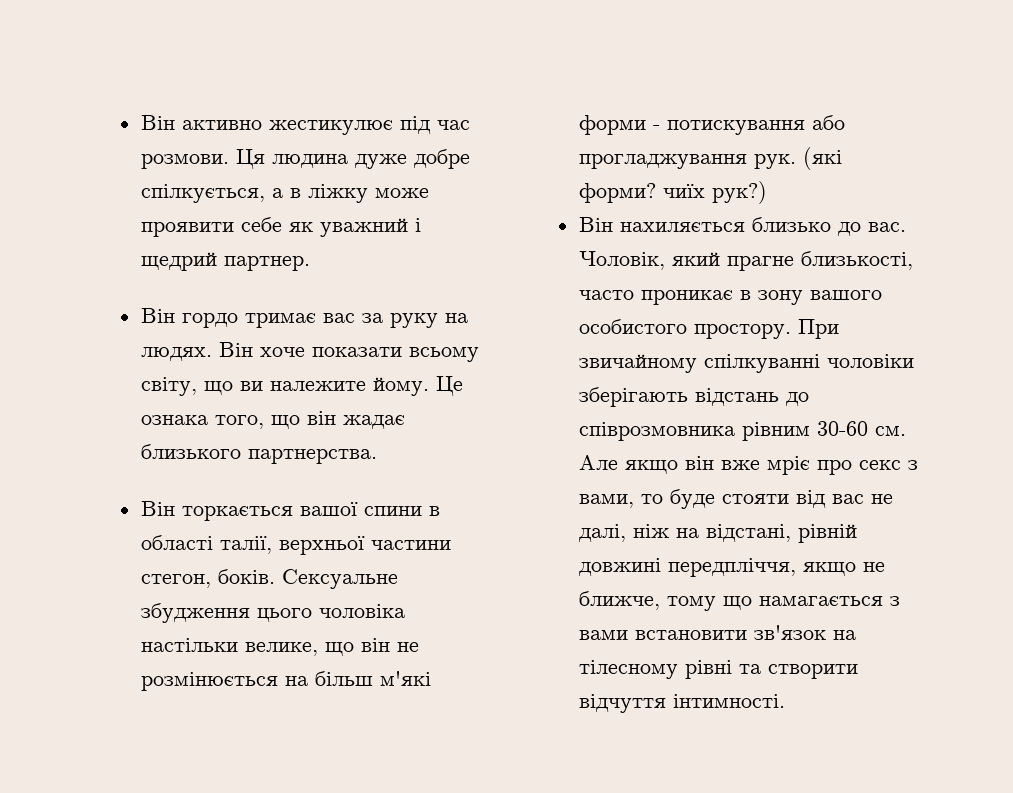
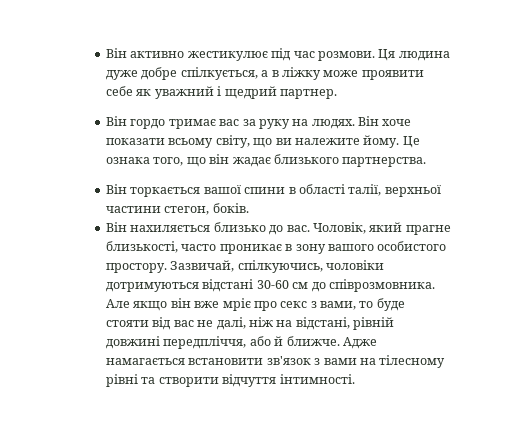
- Сексуальне збудження цього чоловіка настільки велике, що він не розмінюється на більш м'які форми - потискування або прогладжування рук. (які форми? чиїх рук?)
- При звичайному спілкуванні чоловіки зберігають відстань до співрозмовника рівним 30-60 см. Але якщо він вже мріє про секс з вами, то буде стояти від вас не далі, ніж на відстані, рівній довжині передпліччя, якщо не ближче, тому що намагається з вами встановити зв'язок на тілесному рівні та створити відчуття інтимності.
+ Зазвичай, спілкуючись, чоловіки дотримуються відстані 30-60 см до співрозмовника. Але якщо він вже мріє про секс з вами, то буде стояти від вас не далі, ніж на відстані, рівній довжині передпліччя, або й ближче. Адже намагається встановити зв'язок з вами на тілесному рівні та створити відчуття інтимності.

